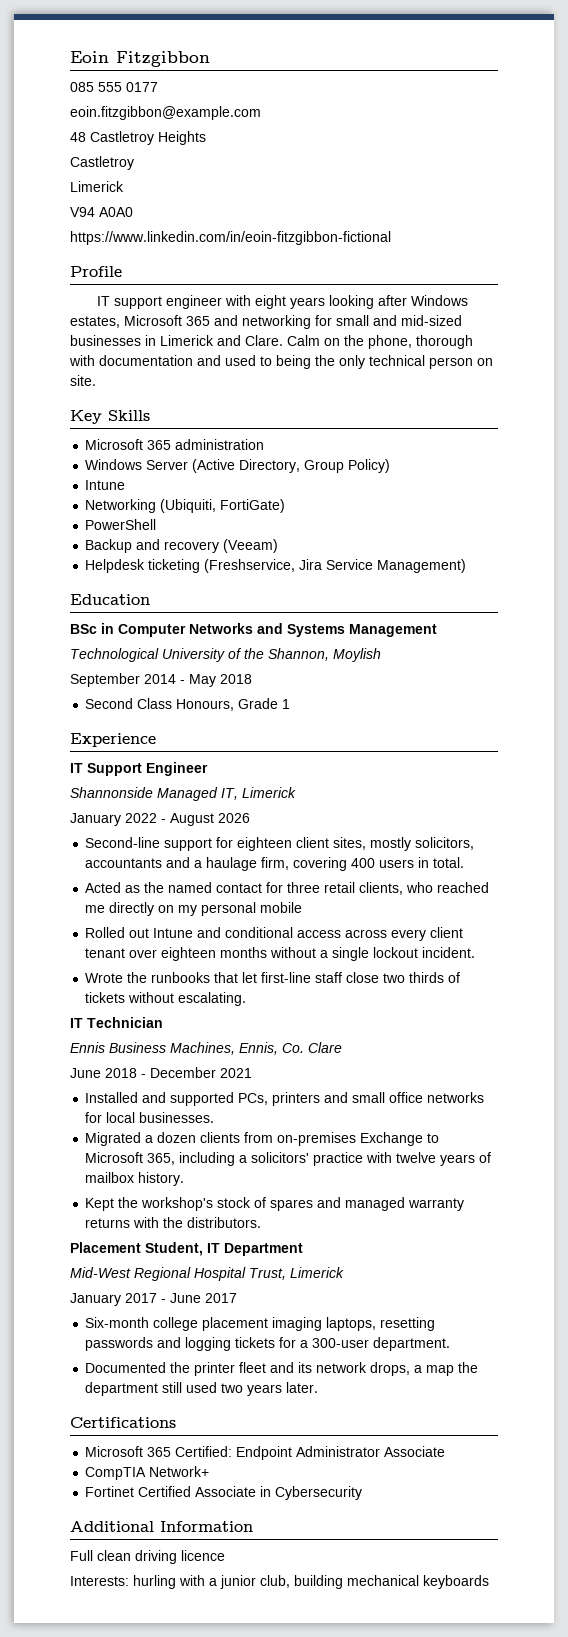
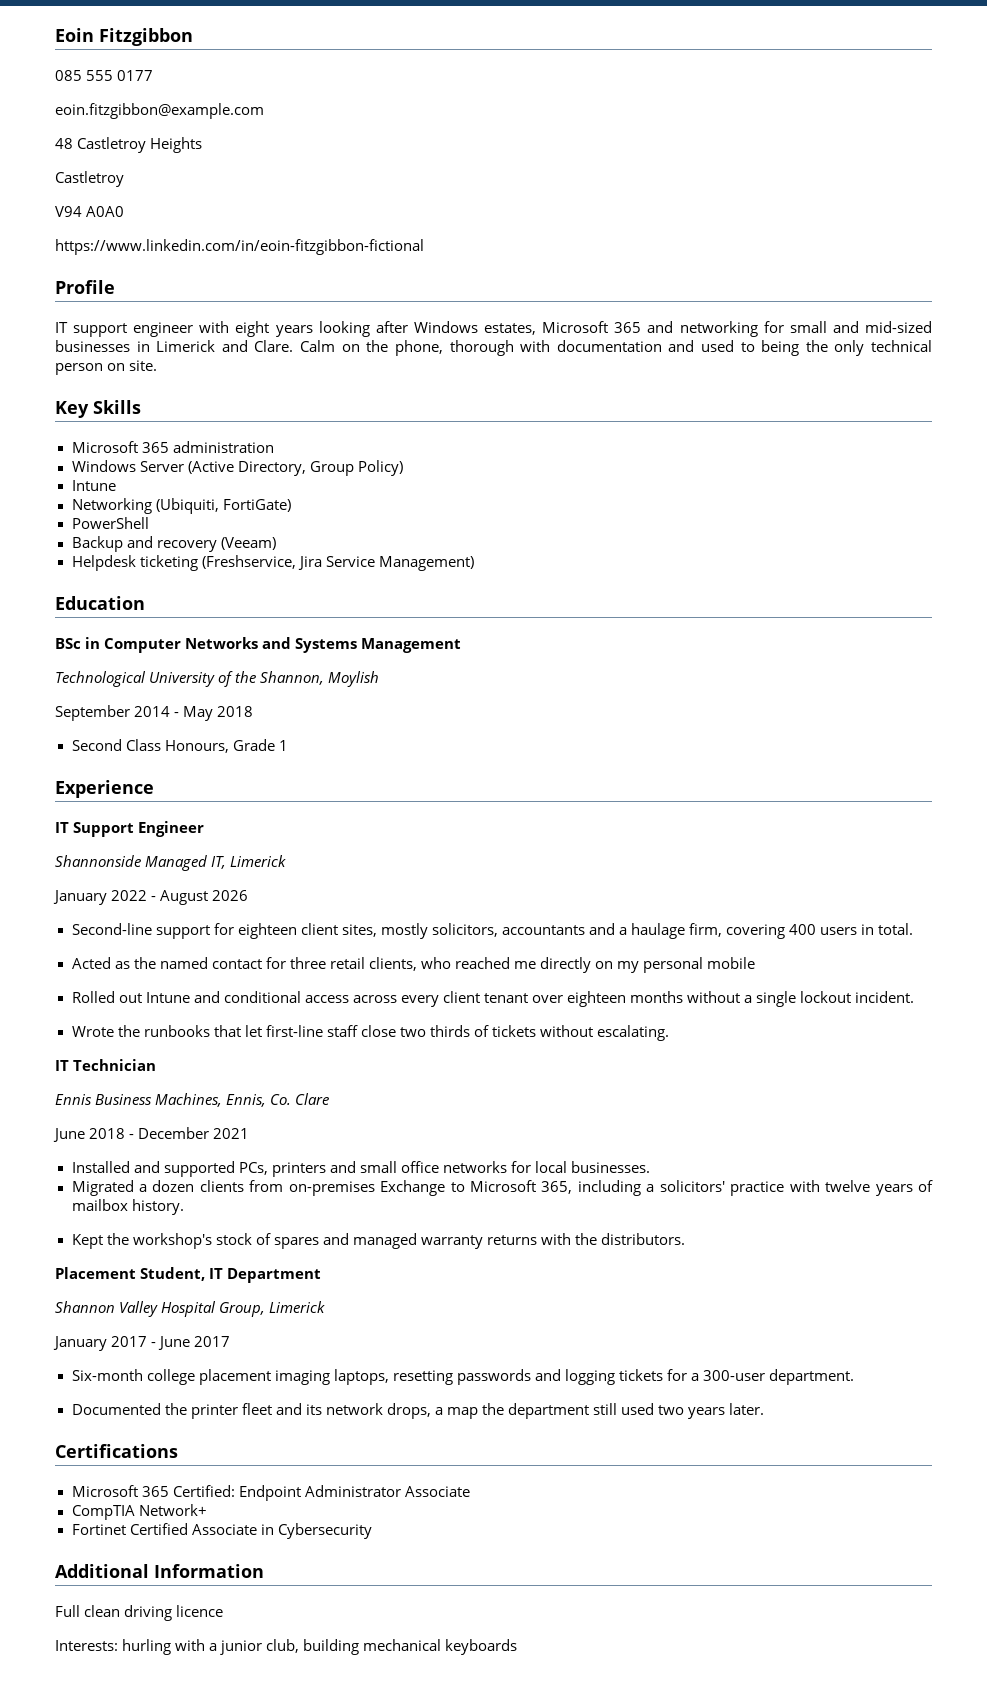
  48 Castletroy Heights
  Castletroy
- Limerick
- Mid-West Regional Hospital Trust, Limerick
+ Shannon Valley Hospital Group, Limerick

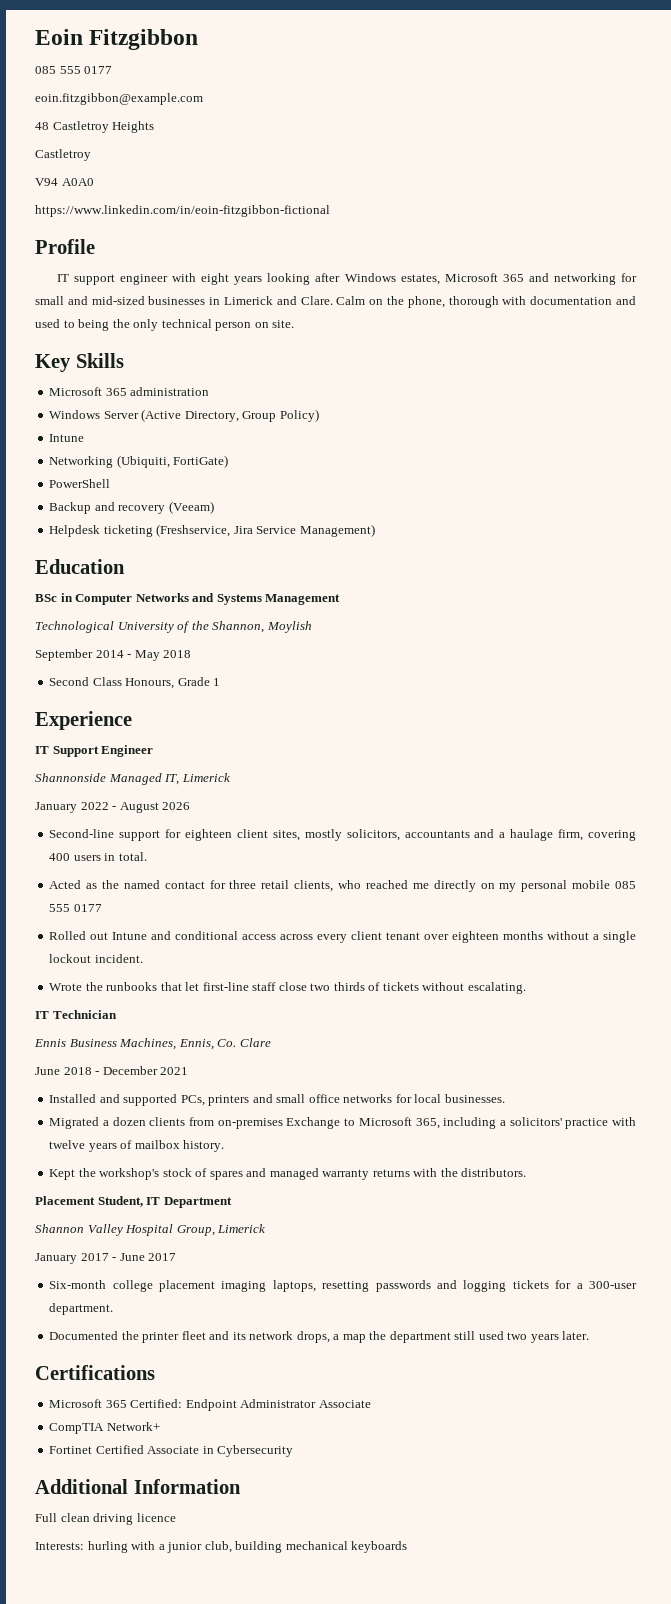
- Acted as the named contact for three retail clients, who reached me directly on my personal mobile
+ Acted as the named contact for three retail clients, who reached me directly on my personal mobile 085 555 0177

